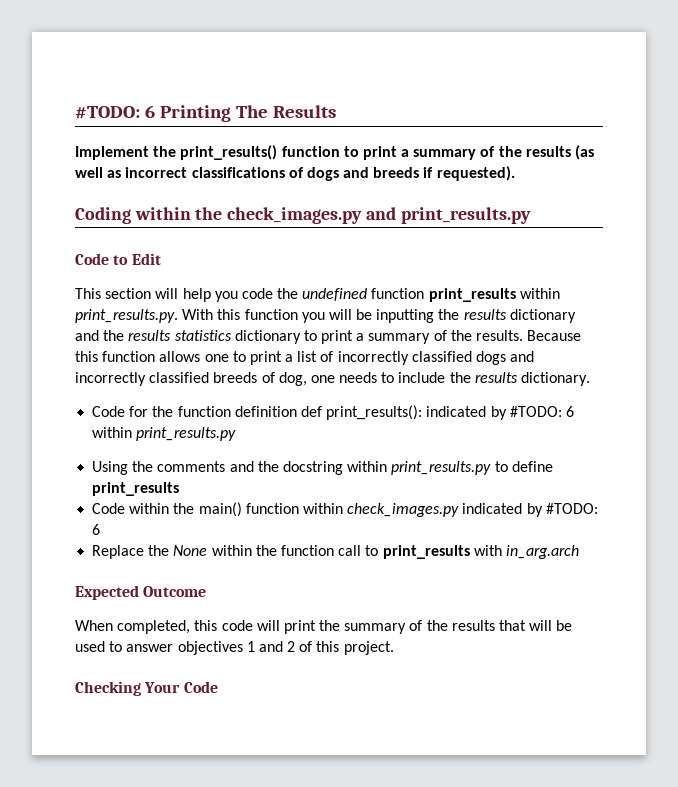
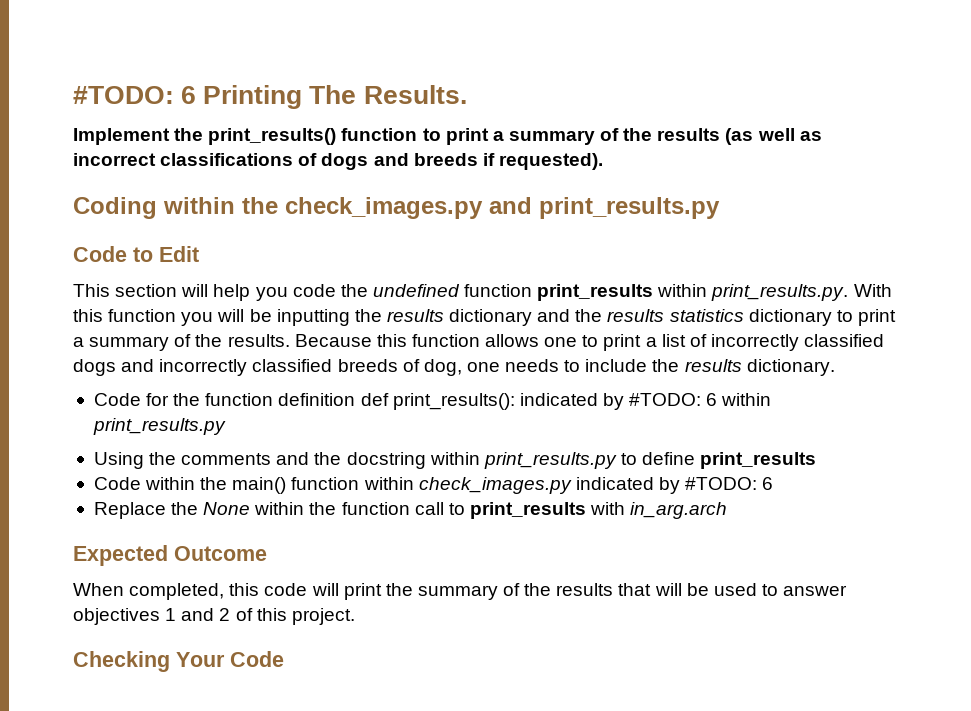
- #TODO: 6 Printing The Results
+ #TODO: 6 Printing The Results.

